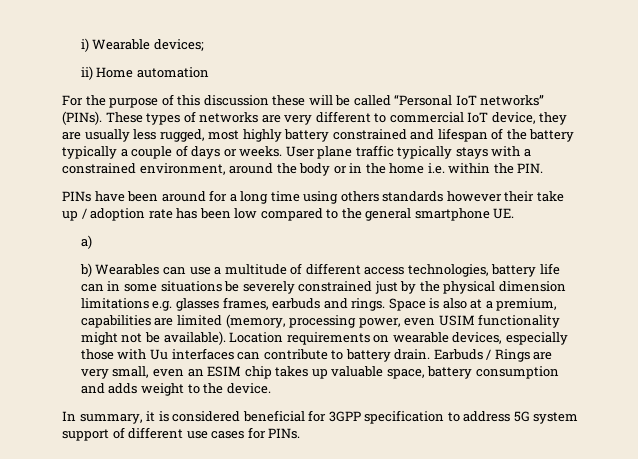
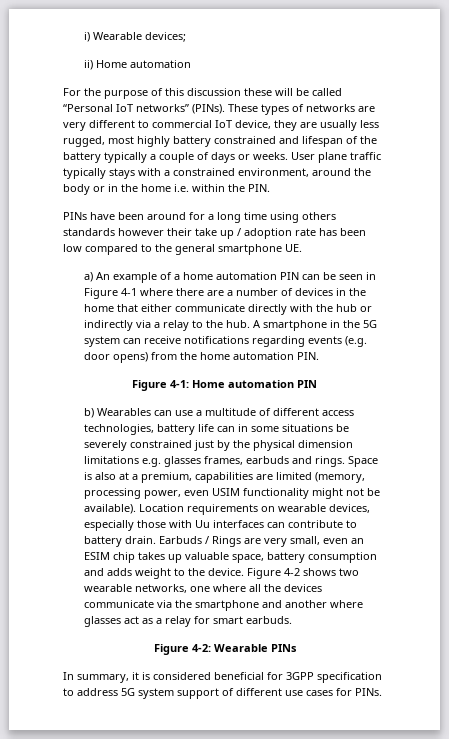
- a)
+ a) An example of a home automation PIN can be seen in Figure 4-1 where there are a number of devices in the home that either communicate directly with the hub or indirectly via a relay to the hub. A smartphone in the 5G system can receive notifications regarding events (e.g. door opens) from the home automation PIN.
+ Figure 4-1: Home automation PIN
+ Figure 4-2 shows two wearable networks, one where all the devices communicate via the smartphone and another where glasses act as a relay for smart earbuds.
+ Figure 4-2: Wearable PINs

